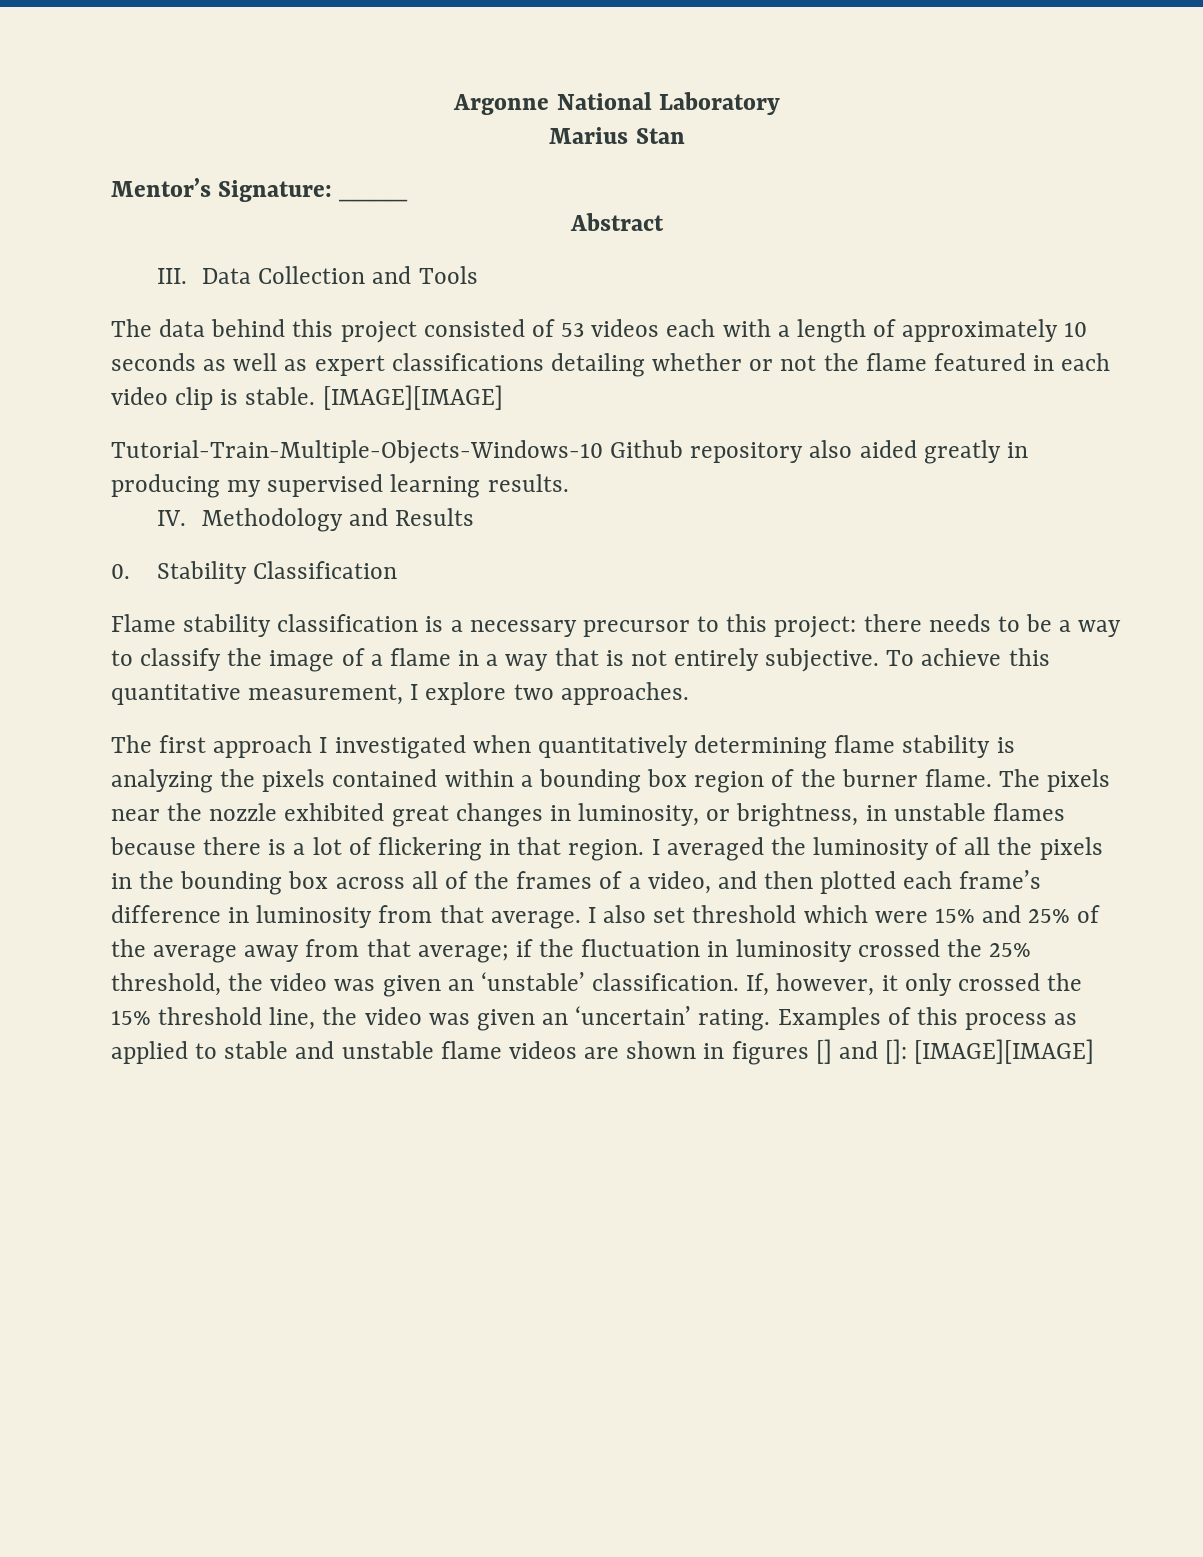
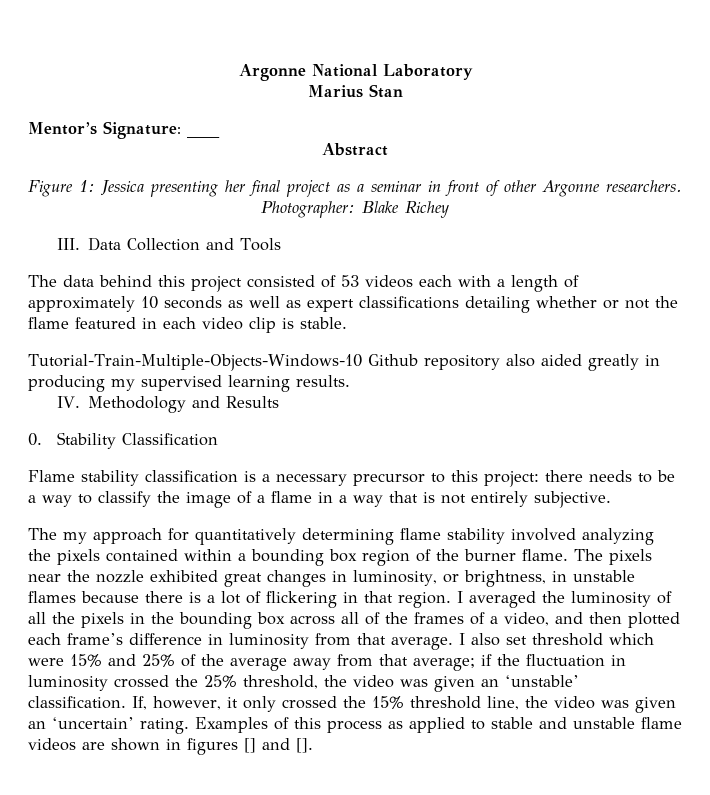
+ Figure 1: Jessica presenting her final project as a seminar in front of other Argonne researchers. Photographer: Blake Richey
- The data behind this project consisted of 53 videos each with a length of approximately 10 seconds as well as expert classifications detailing whether or not the flame featured in each video clip is stable. [IMAGE][IMAGE]
+ The data behind this project consisted of 53 videos each with a length of approximately 10 seconds as well as expert classifications detailing whether or not the flame featured in each video clip is stable.
- Flame stability classification is a necessary precursor to this project: there needs to be a way to classify the image of a flame in a way that is not entirely subjective. To achieve this quantitative measurement, I explore two approaches.
- The first approach I investigated when quantitatively determining flame stability is analyzing the pixels contained within a bounding box region of the burner flame.
+ Flame stability classification is a necessary precursor to this project: there needs to be a way to classify the image of a flame in a way that is not entirely subjective.
+ The my approach for quantitatively determining flame stability involved analyzing the pixels contained within a bounding box region of the burner flame.
- Examples of this process as applied to stable and unstable flame videos are shown in figures [] and []: [IMAGE][IMAGE]
+ Examples of this process as applied to stable and unstable flame videos are shown in figures [] and [].

